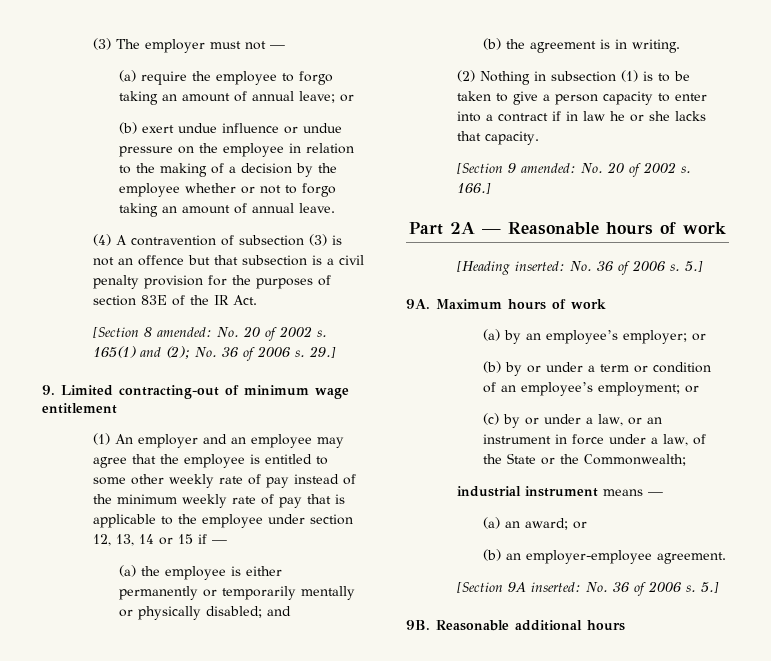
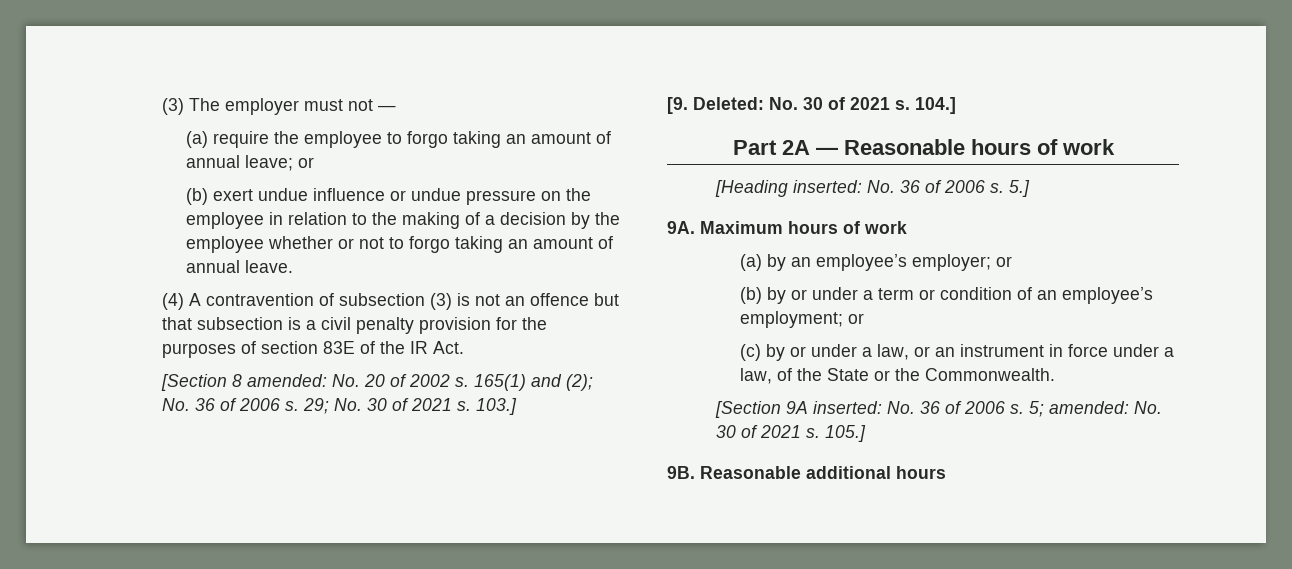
- 29.]
- 9. Limited contracting-out of minimum wage entitlement
- (1) An employer and an employee may agree that the employee is entitled to some other weekly rate of pay instead of the minimum weekly rate of pay that is applicable to the employee under section 12, 13, 14 or 15 if —
- (a) the employee is either permanently or temporarily mentally or physically disabled; and
- (b) the agreement is in writing.
- (2) Nothing in subsection (1) is to be taken to give a person capacity to enter into a contract if in law he or she lacks that capacity.
- [Section 9 amended: No. 20 of 2002 s. 166.]
+ 29; No. 30 of 2021 s. 103.]
+ [9. Deleted: No. 30 of 2021 s. 104.]
- (c) by or under a law, or an instrument in force under a law, of the State or the Commonwealth;
- industrial instrument means —
- (a) an award; or
- (b) an employer-employee agreement.
+ (c) by or under a law, or an instrument in force under a law, of the State or the Commonwealth.
- [Section 9A inserted: No. 36 of 2006 s. 5.]
+ [Section 9A inserted: No. 36 of 2006 s. 5; amended: No. 30 of 2021 s. 105.]

